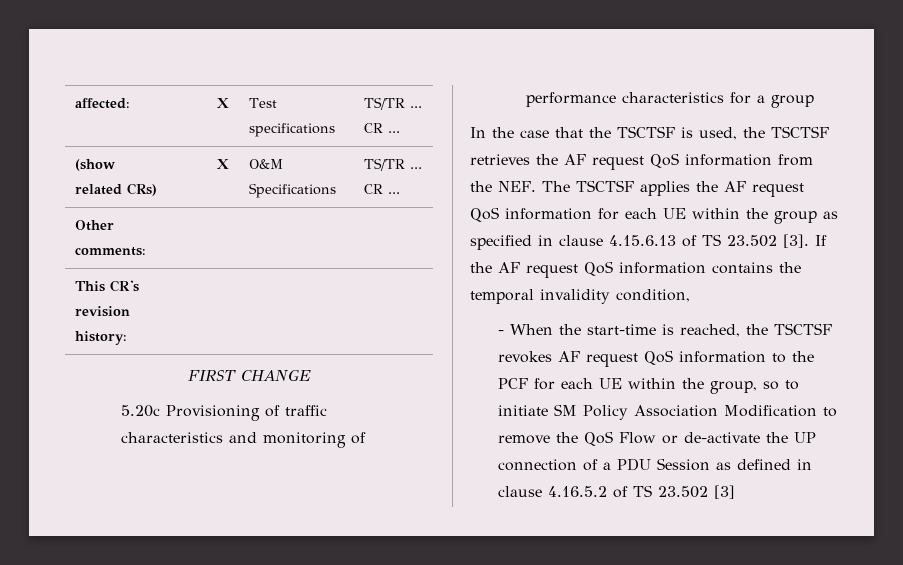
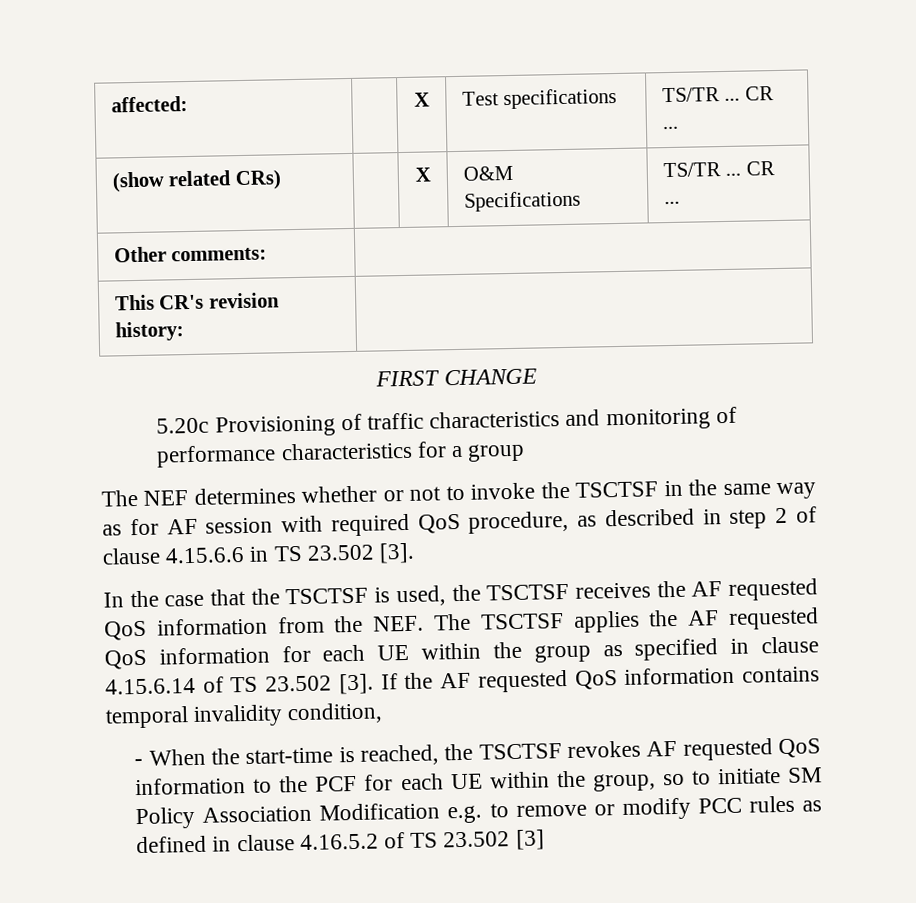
+ The NEF determines whether or not to invoke the TSCTSF in the same way as for AF session with required QoS procedure, as described in step 2 of clause 4.15.6.6 in TS 23.502 [3].
- In the case that the TSCTSF is used, the TSCTSF retrieves the AF request QoS information from the NEF. The TSCTSF applies the AF request QoS information for each UE within the group as specified in clause 4.15.6.13 of TS 23.502 [3].
+ In the case that the TSCTSF is used, the TSCTSF receives the AF requested QoS information from the NEF. The TSCTSF applies the AF requested QoS information for each UE within the group as specified in clause 4.15.6.14 of TS 23.502 [3].
- If the AF request QoS information contains the temporal invalidity condition,
+ If the AF requested QoS information contains temporal invalidity condition,
- - When the start-time is reached, the TSCTSF revokes AF request QoS information to the PCF for each UE within the group, so to initiate SM Policy Association Modification to remove the QoS Flow or de-activate the UP connection of a PDU Session as defined in clause 4.16.5.2 of TS 23.502 [3]
+ - When the start-time is reached, the TSCTSF revokes AF requested QoS information to the PCF for each UE within the group, so to initiate SM Policy Association Modification e.g. to remove or modify PCC rules as defined in clause 4.16.5.2 of TS 23.502 [3]

